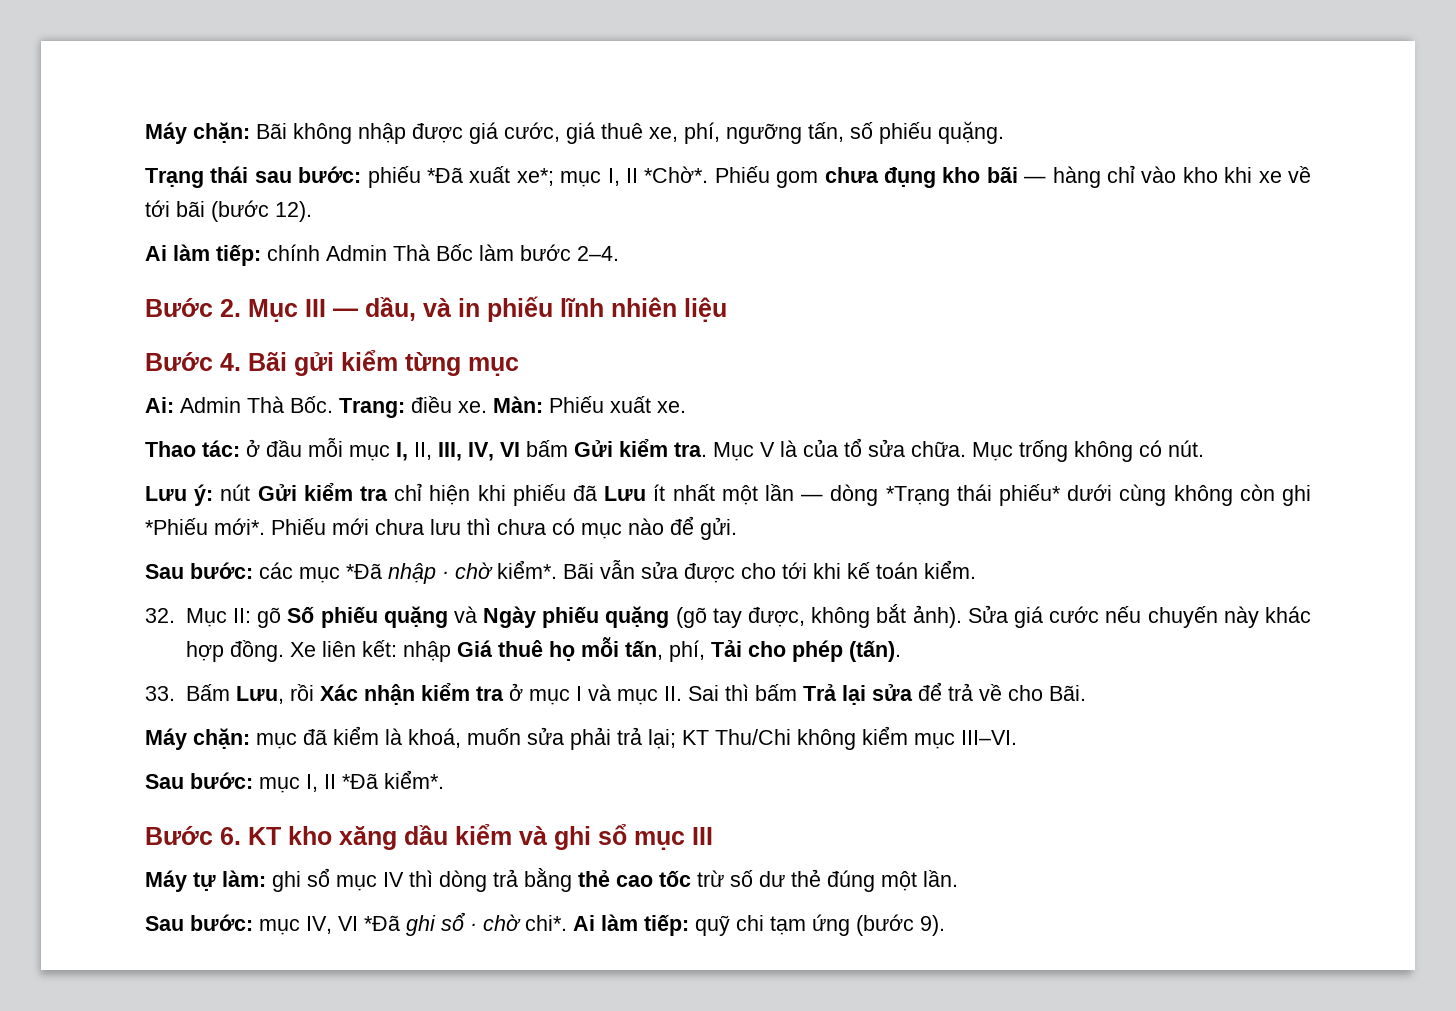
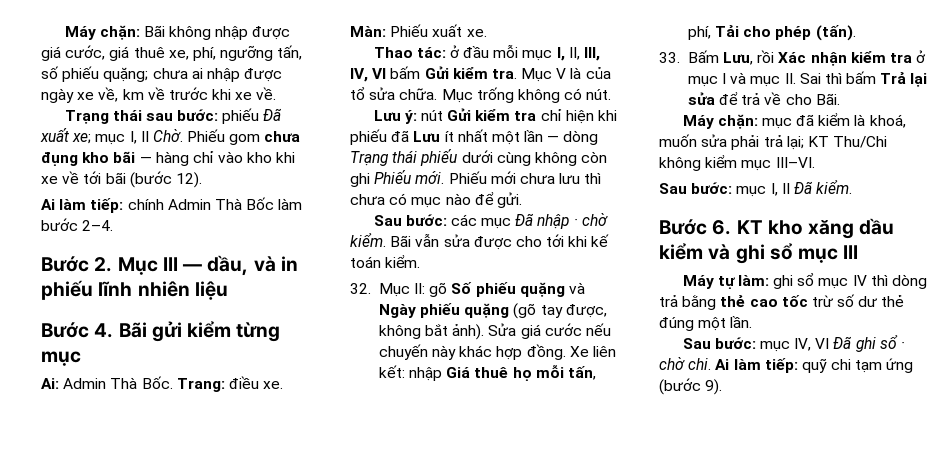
- Máy chặn: Bãi không nhập được giá cước, giá thuê xe, phí, ngưỡng tấn, số phiếu quặng.
+ Máy chặn: Bãi không nhập được giá cước, giá thuê xe, phí, ngưỡng tấn, số phiếu quặng; chưa ai nhập được ngày xe về, km về trước khi xe về.
- Trạng thái sau bước: phiếu *Đã xuất xe*; mục I, II *Chờ*. Phiếu gom chưa đụng kho bãi — hàng chỉ vào kho khi xe về tới bãi (bước 12).
+ Trạng thái sau bước: phiếu Đã xuất xe; mục I, II Chờ. Phiếu gom chưa đụng kho bãi — hàng chỉ vào kho khi xe về tới bãi (bước 12).
- Lưu ý: nút Gửi kiểm tra chỉ hiện khi phiếu đã Lưu ít nhất một lần — dòng *Trạng thái phiếu* dưới cùng không còn ghi *Phiếu mới*.
+ Lưu ý: nút Gửi kiểm tra chỉ hiện khi phiếu đã Lưu ít nhất một lần — dòng Trạng thái phiếu dưới cùng không còn ghi Phiếu mới.
- Sau bước: các mục *Đã nhập · chờ kiểm*.
+ Sau bước: các mục Đã nhập · chờ kiểm.
- Sau bước: mục I, II *Đã kiểm*.
+ Sau bước: mục I, II Đã kiểm.
- Sau bước: mục IV, VI *Đã ghi sổ · chờ chi*.
+ Sau bước: mục IV, VI Đã ghi sổ · chờ chi.

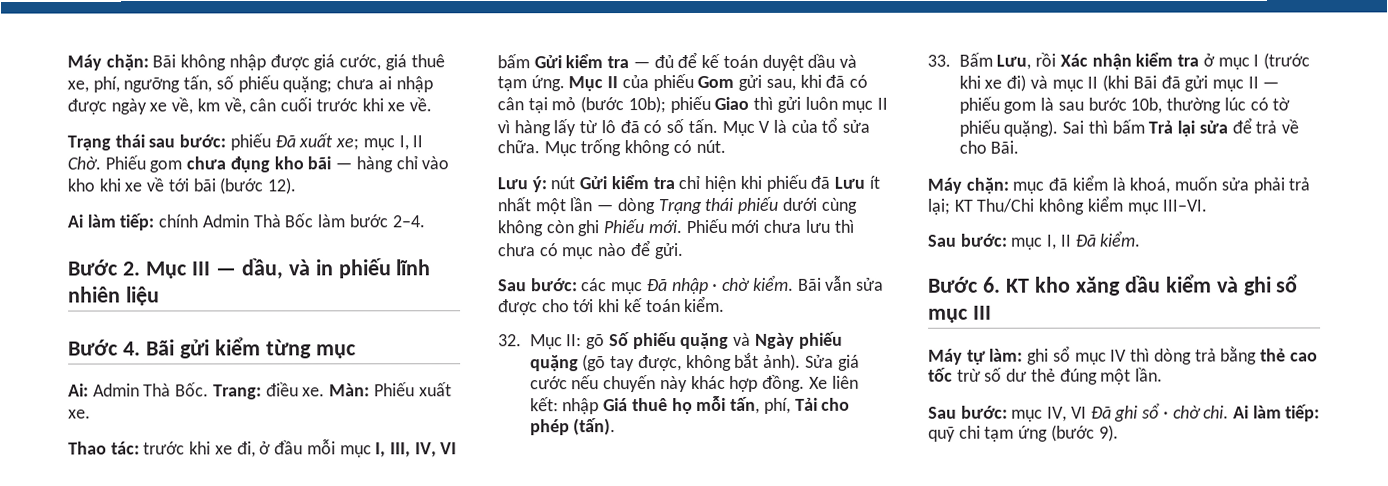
- Máy chặn: Bãi không nhập được giá cước, giá thuê xe, phí, ngưỡng tấn, số phiếu quặng; chưa ai nhập được ngày xe về, km về trước khi xe về.
+ Máy chặn: Bãi không nhập được giá cước, giá thuê xe, phí, ngưỡng tấn, số phiếu quặng; chưa ai nhập được ngày xe về, km về, cân cuối trước khi xe về.
- Thao tác: ở đầu mỗi mục I, II, III, IV, VI bấm Gửi kiểm tra.
+ Thao tác: trước khi xe đi, ở đầu mỗi mục I, III, IV, VI bấm Gửi kiểm tra — đủ để kế toán duyệt dầu và tạm ứng. Mục II của phiếu Gom gửi sau, khi đã có cân tại mỏ (bước 10b); phiếu Giao thì gửi luôn mục II vì hàng lấy từ lô đã có số tấn.
- 33. Bấm Lưu, rồi Xác nhận kiểm tra ở mục I và mục II. Sai thì bấm Trả lại sửa để trả về cho Bãi.
+ 33. Bấm Lưu, rồi Xác nhận kiểm tra ở mục I (trước khi xe đi) và mục II (khi Bãi đã gửi mục II — phiếu gom là sau bước 10b, thường lúc có tờ phiếu quặng). Sai thì bấm Trả lại sửa để trả về cho Bãi.

